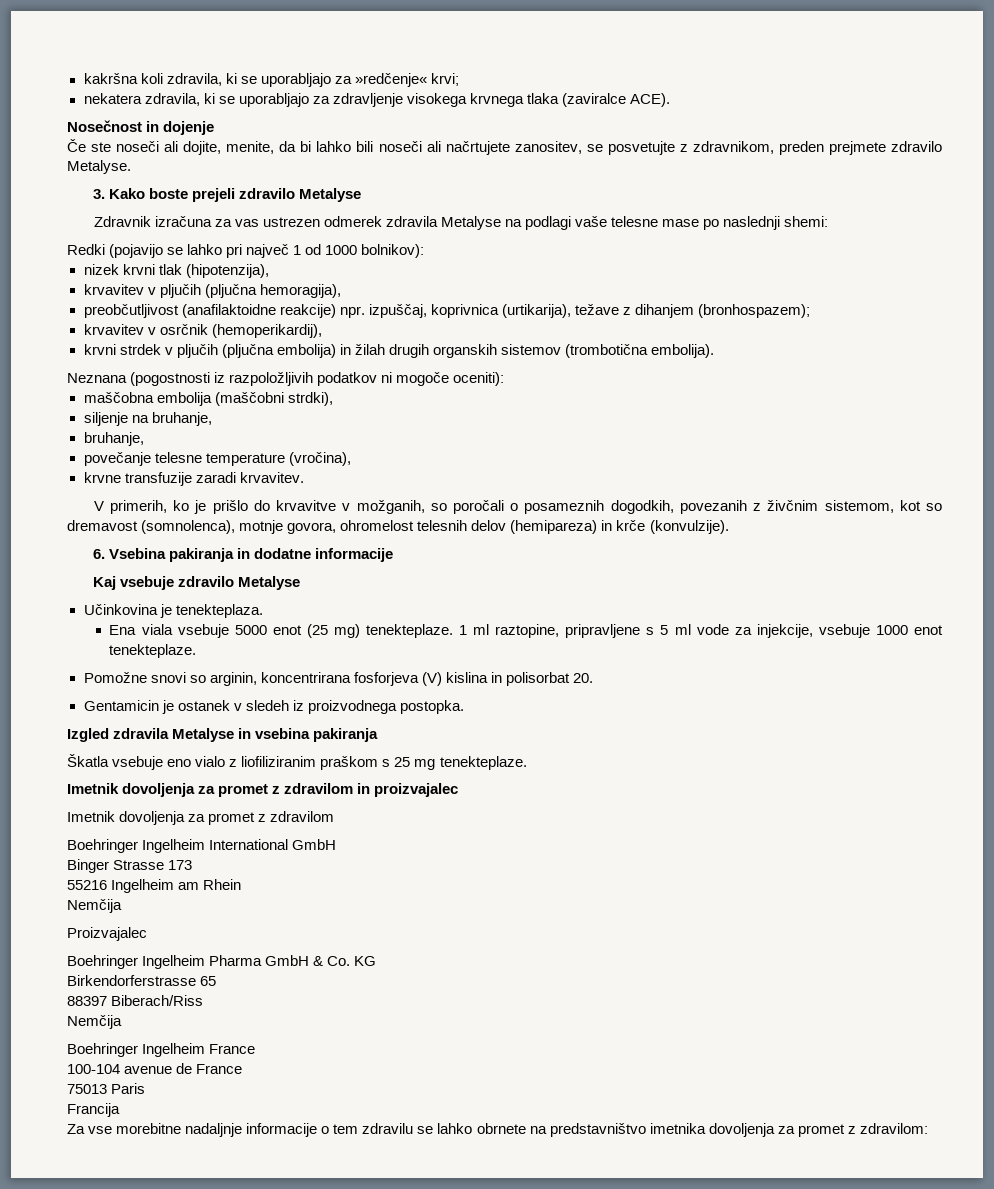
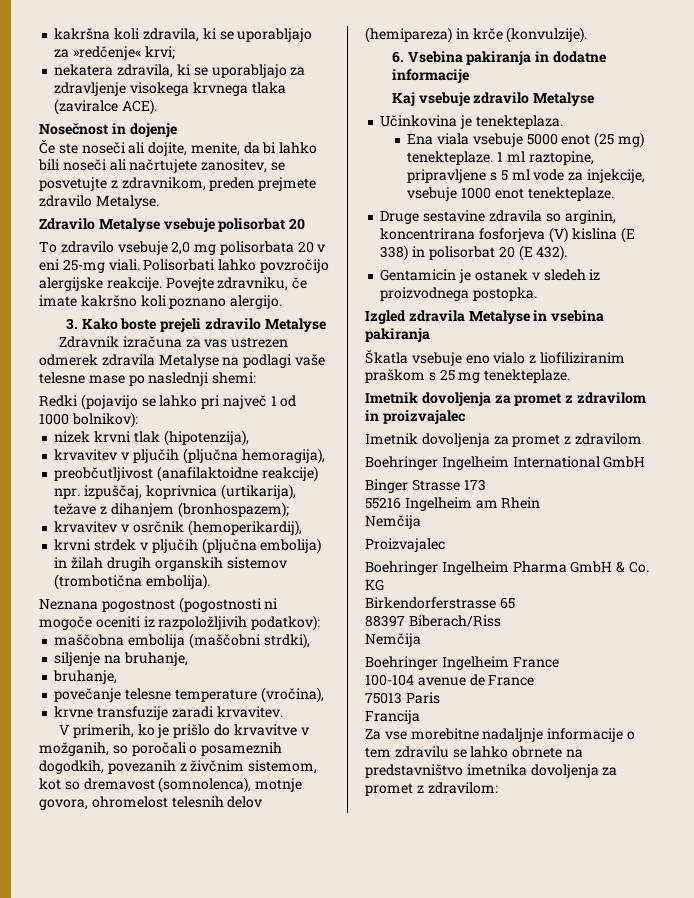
+ Zdravilo Metalyse vsebuje polisorbat 20
+ To zdravilo vsebuje 2,0 mg polisorbata 20 v eni 25-mg viali. Polisorbati lahko povzročijo alergijske reakcije. Povejte zdravniku, če imate kakršno koli poznano alergijo.
- Neznana (pogostnosti iz razpoložljivih podatkov ni mogoče oceniti):
+ Neznana pogostnost (pogostnosti ni mogoče oceniti iz razpoložljivih podatkov):
- Pomožne snovi so arginin, koncentrirana fosforjeva (V) kislina in polisorbat 20.
+ Druge sestavine zdravila so arginin, koncentrirana fosforjeva (V) kislina (E 338) in polisorbat 20 (E 432).

